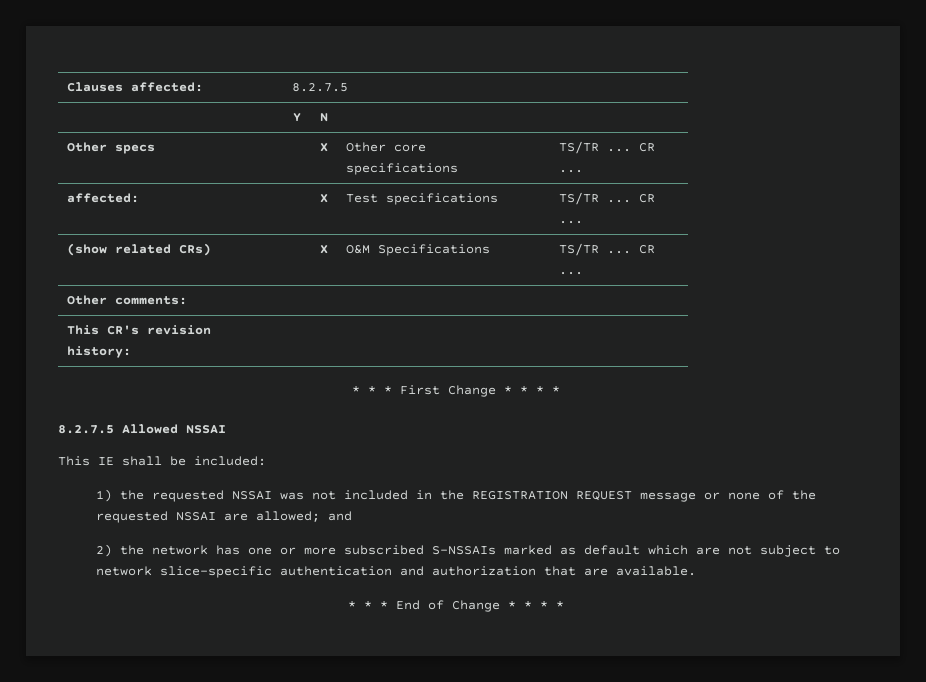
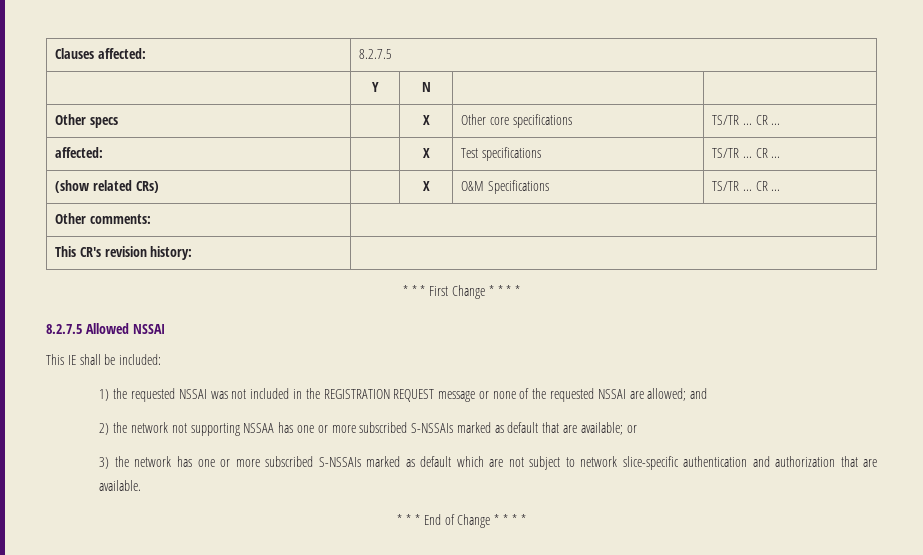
- 2) the network has one or more subscribed S-NSSAIs marked as default which are not subject to network slice-specific authentication and authorization that are available.
+ 2) the network not supporting NSSAA has one or more subscribed S-NSSAIs marked as default that are available; or
+ 3) the network has one or more subscribed S-NSSAIs marked as default which are not subject to network slice-specific authentication and authorization that are available.

